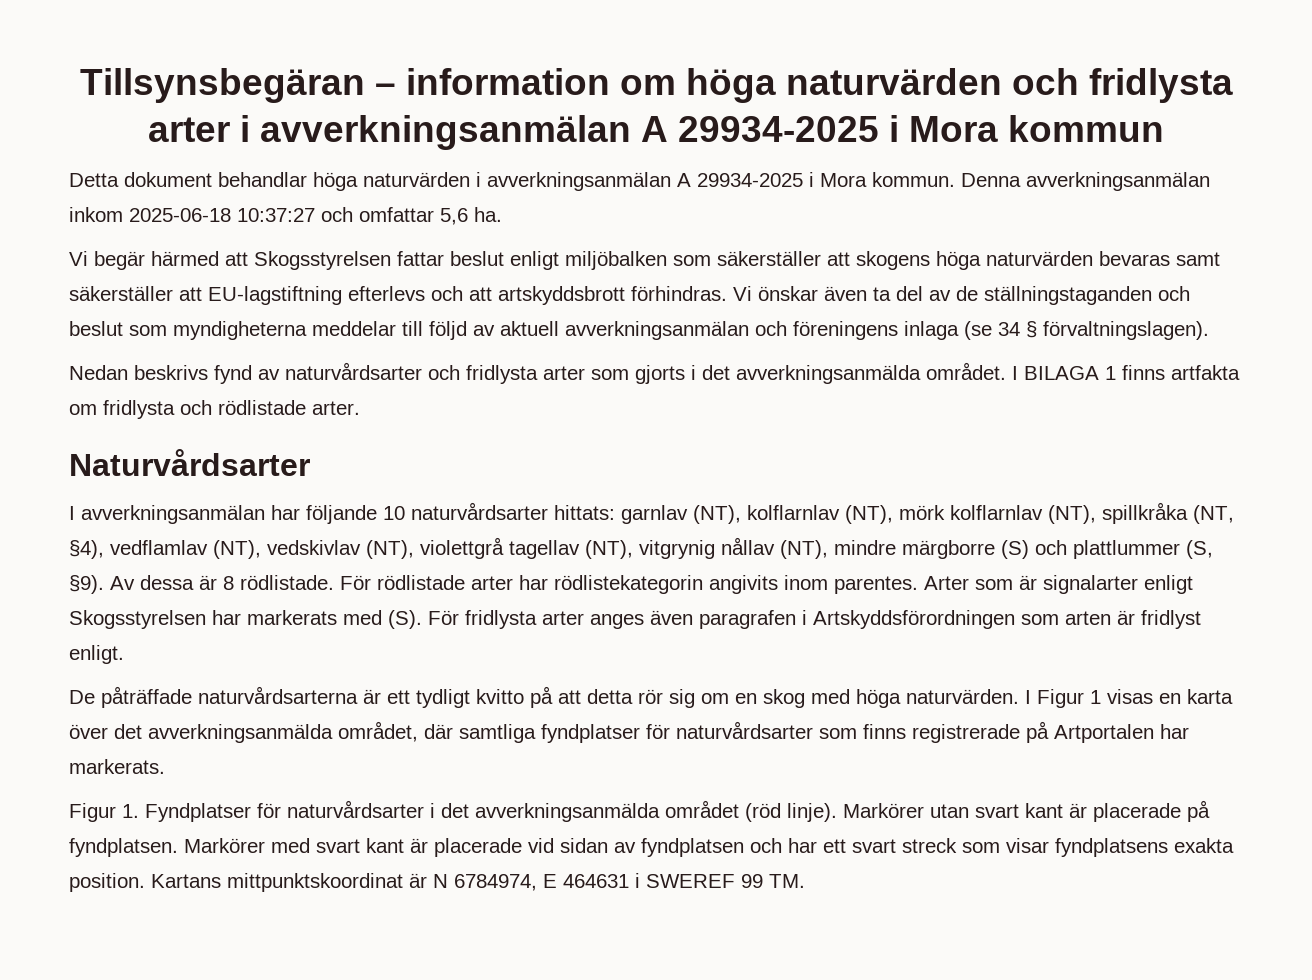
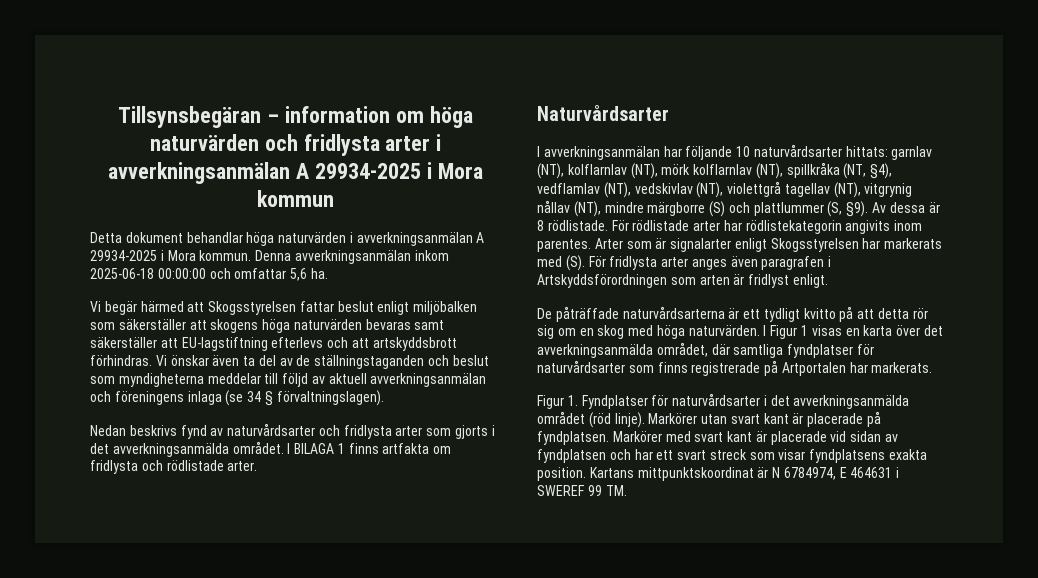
- Denna avverkningsanmälan inkom 2025-06-18 10:37:27 och omfattar 5,6 ha.
+ Denna avverkningsanmälan inkom 2025-06-18 00:00:00 och omfattar 5,6 ha.

